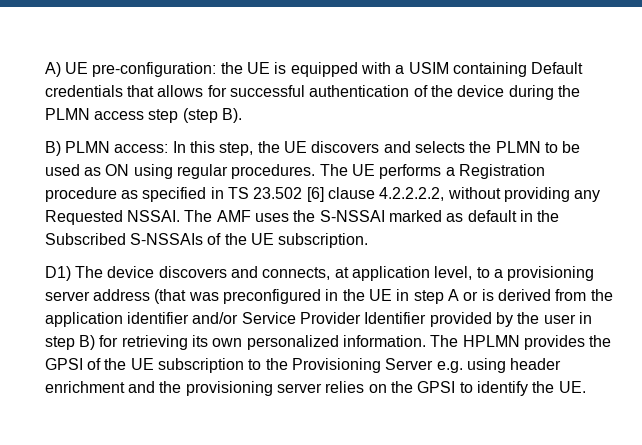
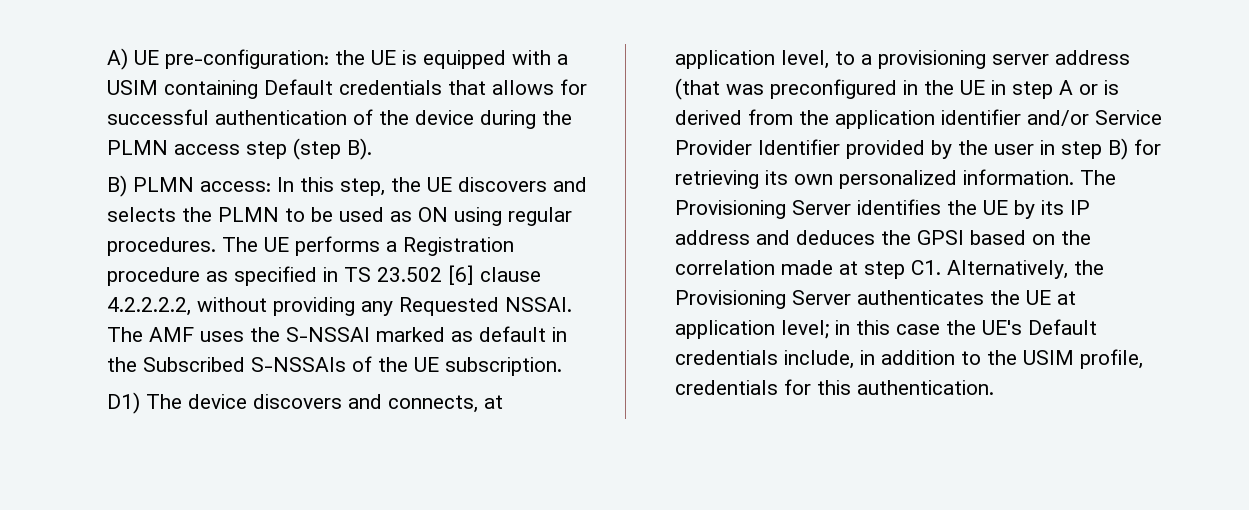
- The HPLMN provides the GPSI of the UE subscription to the Provisioning Server e.g. using header enrichment and the provisioning server relies on the GPSI to identify the UE.
+ The Provisioning Server identifies the UE by its IP address and deduces the GPSI based on the correlation made at step C1. Alternatively, the Provisioning Server authenticates the UE at application level; in this case the UE's Default credentials include, in addition to the USIM profile, credentials for this authentication.

